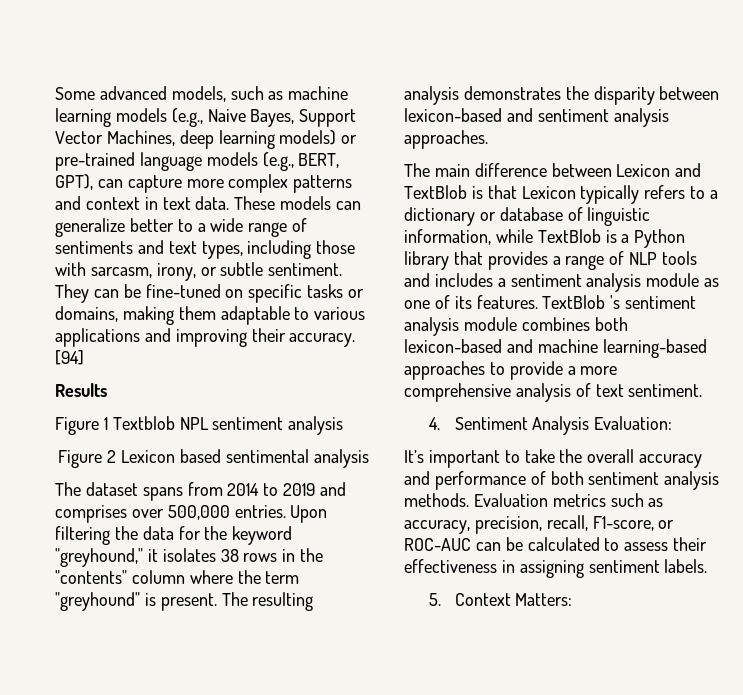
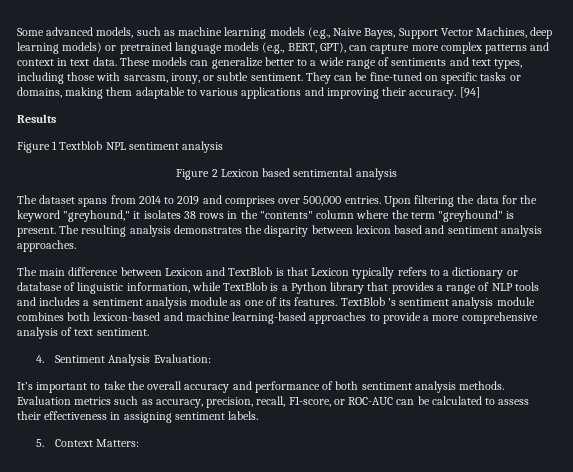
- Some advanced models, such as machine learning models (e.g., Naive Bayes, Support Vector Machines, deep learning models) or pre-trained language models (e.g., BERT, GPT), can capture more complex patterns and context in text data.
+ Some advanced models, such as machine learning models (e.g., Naive Bayes, Support Vector Machines, deep learning models) or pretrained language models (e.g., BERT, GPT), can capture more complex patterns and context in text data.
- The resulting analysis demonstrates the disparity between lexicon-based and sentiment analysis approaches.
+ The resulting analysis demonstrates the disparity between lexicon based and sentiment analysis approaches.

